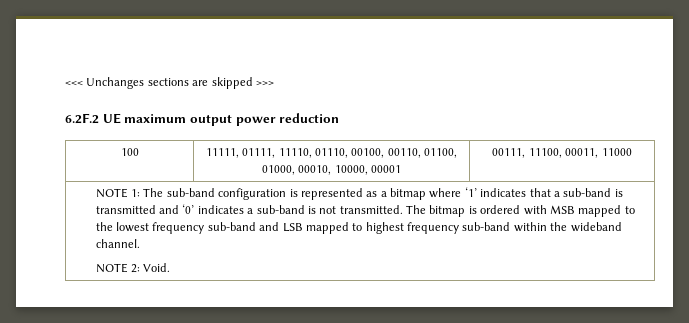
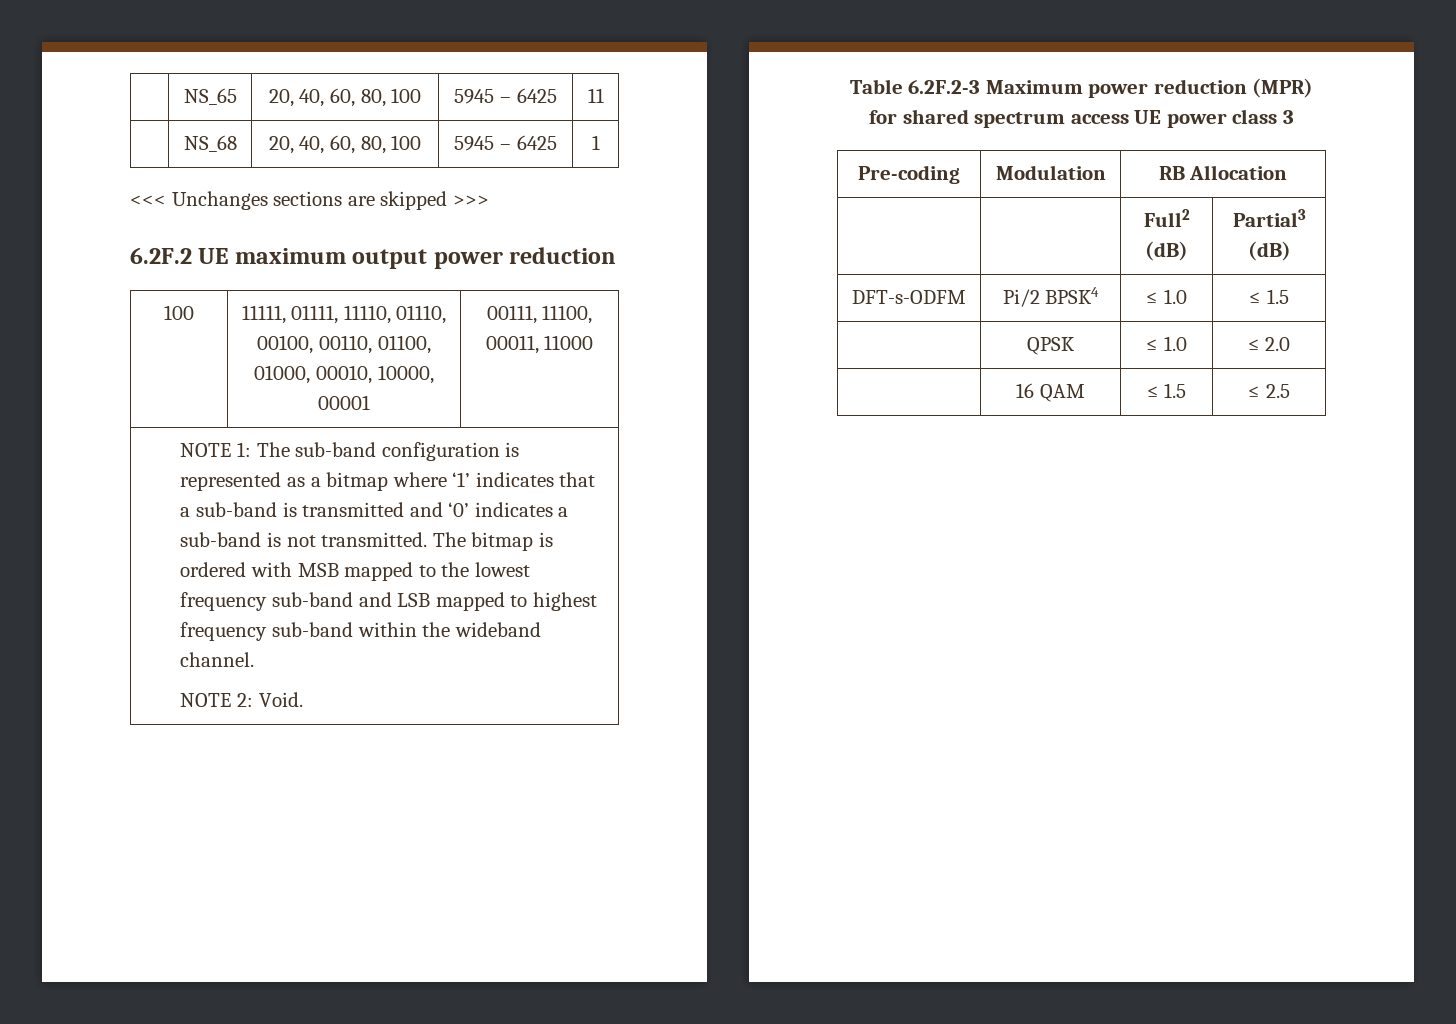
+ | NS_65 | 20, 40, 60, 80, 100 | 5945 – 6425 | 11
+ | NS_68 | 20, 40, 60, 80, 100 | 5945 – 6425 | 1
+ Table 6.2F.2-3 Maximum power reduction (MPR) for shared spectrum access UE power class 3
+ Pre-coding | Modulation | RB Allocation
+ | | Full2 (dB) | Partial3 (dB)
+ DFT-s-ODFM | Pi/2 BPSK4 | ≤ 1.0 | ≤ 1.5
+ | QPSK | ≤ 1.0 | ≤ 2.0
+ | 16 QAM | ≤ 1.5 | ≤ 2.5

